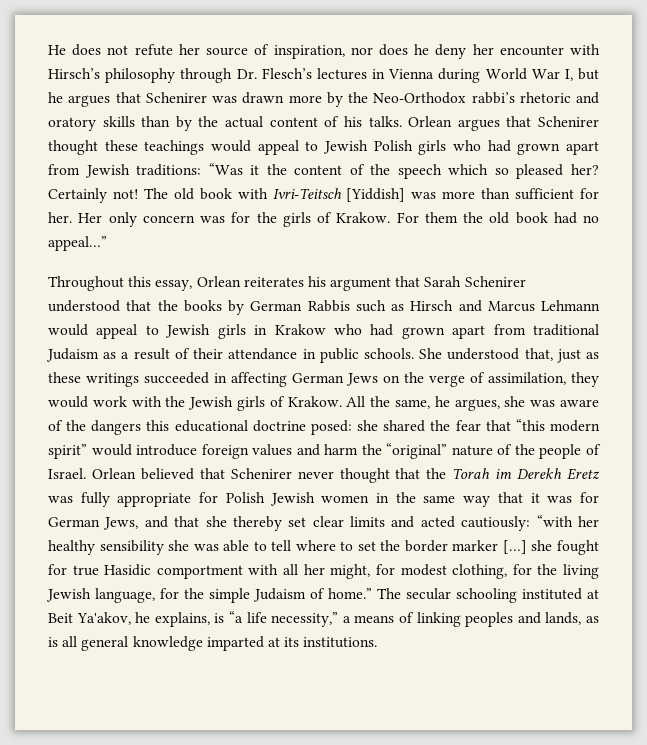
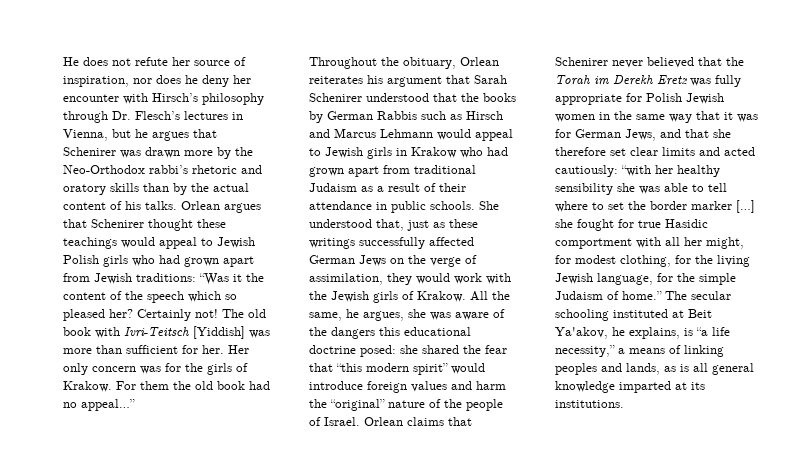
- He does not refute her source of inspiration, nor does he deny her encounter with Hirsch’s philosophy through Dr. Flesch’s lectures in Vienna during World War I, but he argues that Schenirer was drawn more by the Neo-Orthodox rabbi’s rhetoric and oratory skills than by the actual content of his talks.
+ He does not refute her source of inspiration, nor does he deny her encounter with Hirsch’s philosophy through Dr. Flesch’s lectures in Vienna, but he argues that Schenirer was drawn more by the Neo-Orthodox rabbi’s rhetoric and oratory skills than by the actual content of his talks.
- Throughout this essay, Orlean reiterates his argument that Sarah Schenirer understood that the books by German Rabbis such as Hirsch and Marcus Lehmann would appeal to Jewish girls in Krakow who had grown apart from traditional Judaism as a result of their attendance in public schools.
+ Throughout the obituary, Orlean reiterates his argument that Sarah Schenirer understood that the books by German Rabbis such as Hirsch and Marcus Lehmann would appeal to Jewish girls in Krakow who had grown apart from traditional Judaism as a result of their attendance in public schools.
- She understood that, just as these writings succeeded in affecting German Jews on the verge of assimilation, they would work with the Jewish girls of Krakow.
+ She understood that, just as these writings successfully affected German Jews on the verge of assimilation, they would work with the Jewish girls of Krakow.
- Orlean believed that Schenirer never thought that the Torah im Derekh Eretz was fully appropriate for Polish Jewish women in the same way that it was for German Jews, and that she thereby set clear limits and acted cautiously:
+ Orlean claims that Schenirer never believed that the Torah im Derekh Eretz was fully appropriate for Polish Jewish women in the same way that it was for German Jews, and that she therefore set clear limits and acted cautiously:

